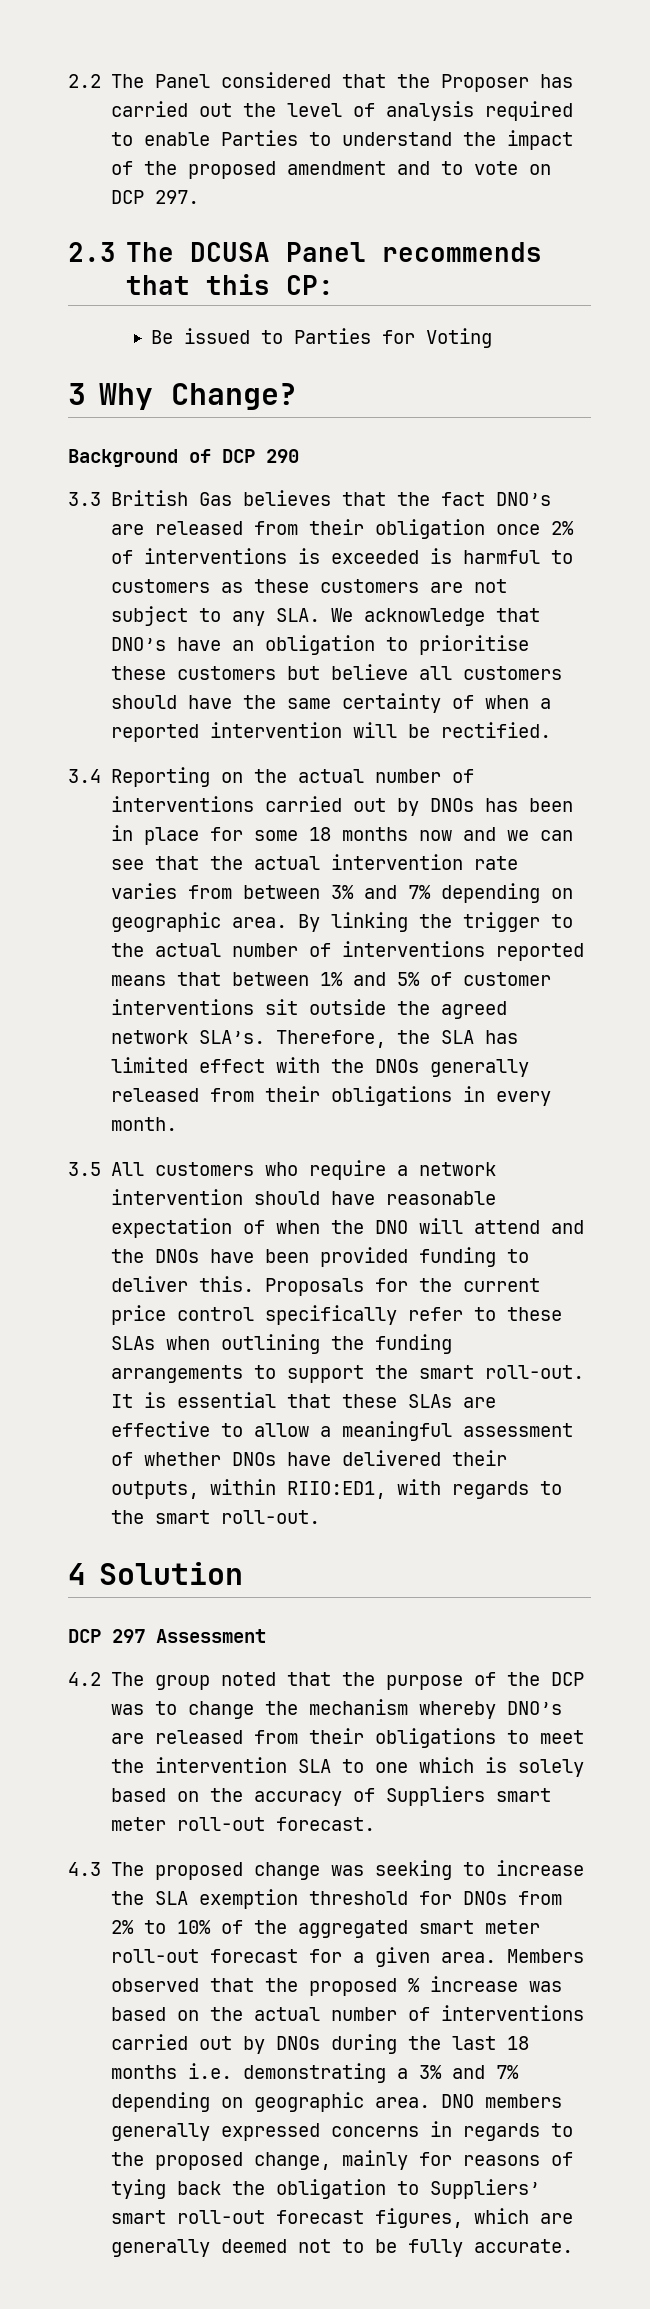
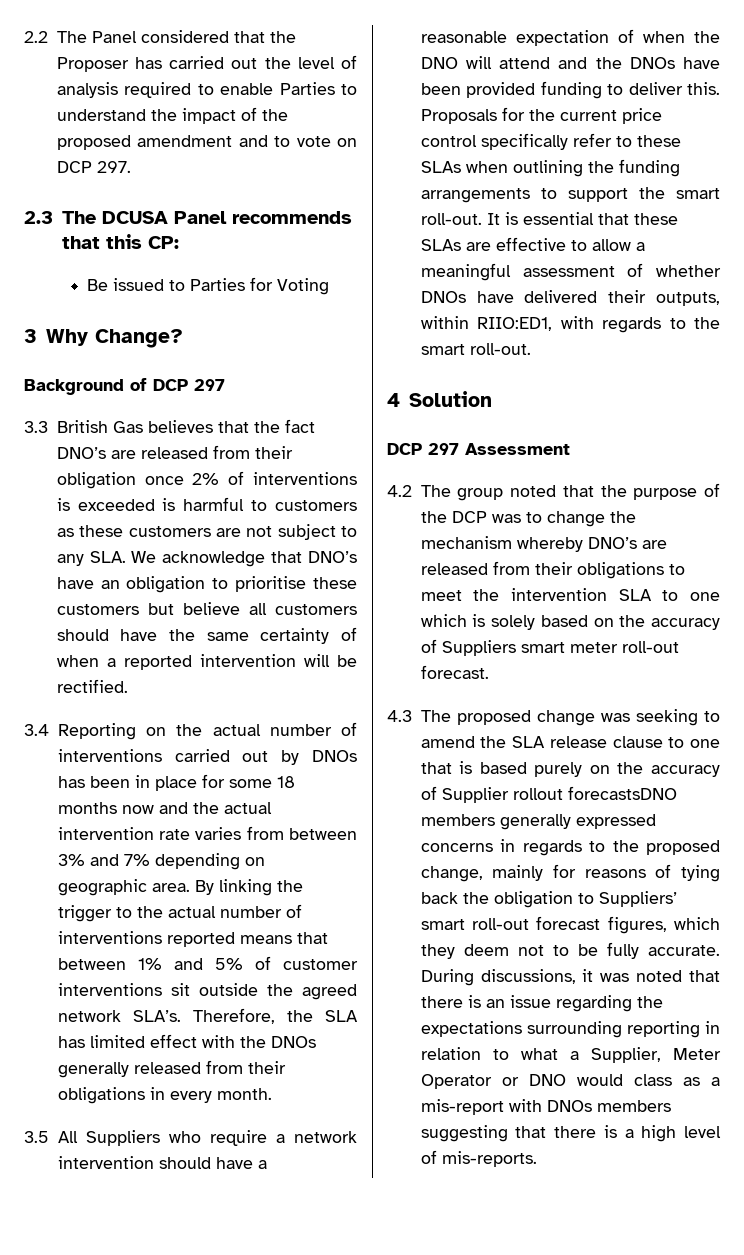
- Background of DCP 290
+ Background of DCP 297
- 3.4 Reporting on the actual number of interventions carried out by DNOs has been in place for some 18 months now and we can see that the actual intervention rate varies from between 3% and 7% depending on geographic area.
+ 3.4 Reporting on the actual number of interventions carried out by DNOs has been in place for some 18 months now and the actual intervention rate varies from between 3% and 7% depending on geographic area.
- 3.5 All customers who require a network intervention should have reasonable expectation of when the DNO will attend and the DNOs have been provided funding to deliver this.
+ 3.5 All Suppliers who require a network intervention should have a reasonable expectation of when the DNO will attend and the DNOs have been provided funding to deliver this.
- 4.3 The proposed change was seeking to increase the SLA exemption threshold for DNOs from 2% to 10% of the aggregated smart meter roll-out forecast for a given area. Members observed that the proposed % increase was based on the actual number of interventions carried out by DNOs during the last 18 months i.e. demonstrating a 3% and 7% depending on geographic area. DNO members generally expressed concerns in regards to the proposed change, mainly for reasons of tying back the obligation to Suppliers’ smart roll-out forecast figures, which are generally deemed not to be fully accurate.
+ 4.3 The proposed change was seeking to amend the SLA release clause to one that is based purely on the accuracy of Supplier rollout forecastsDNO members generally expressed concerns in regards to the proposed change, mainly for reasons of tying back the obligation to Suppliers’ smart roll-out forecast figures, which they deem not to be fully accurate.
+ During discussions, it was noted that there is an issue regarding the expectations surrounding reporting in relation to what a Supplier, Meter Operator or DNO would class as a mis-report with DNOs members suggesting that there is a high level of mis-reports.

